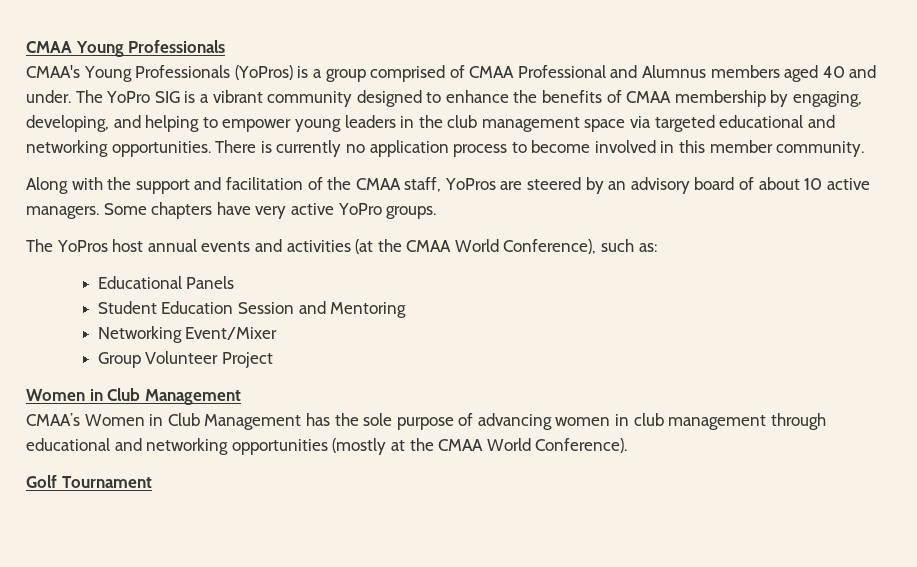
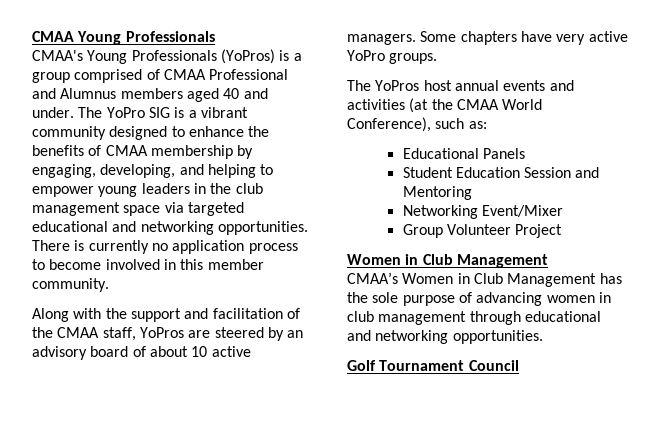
- CMAA’s Women in Club Management has the sole purpose of advancing women in club management through educational and networking opportunities (mostly at the CMAA World Conference).
+ CMAA’s Women in Club Management has the sole purpose of advancing women in club management through educational and networking opportunities.
- Golf Tournament
+ Golf Tournament Council

